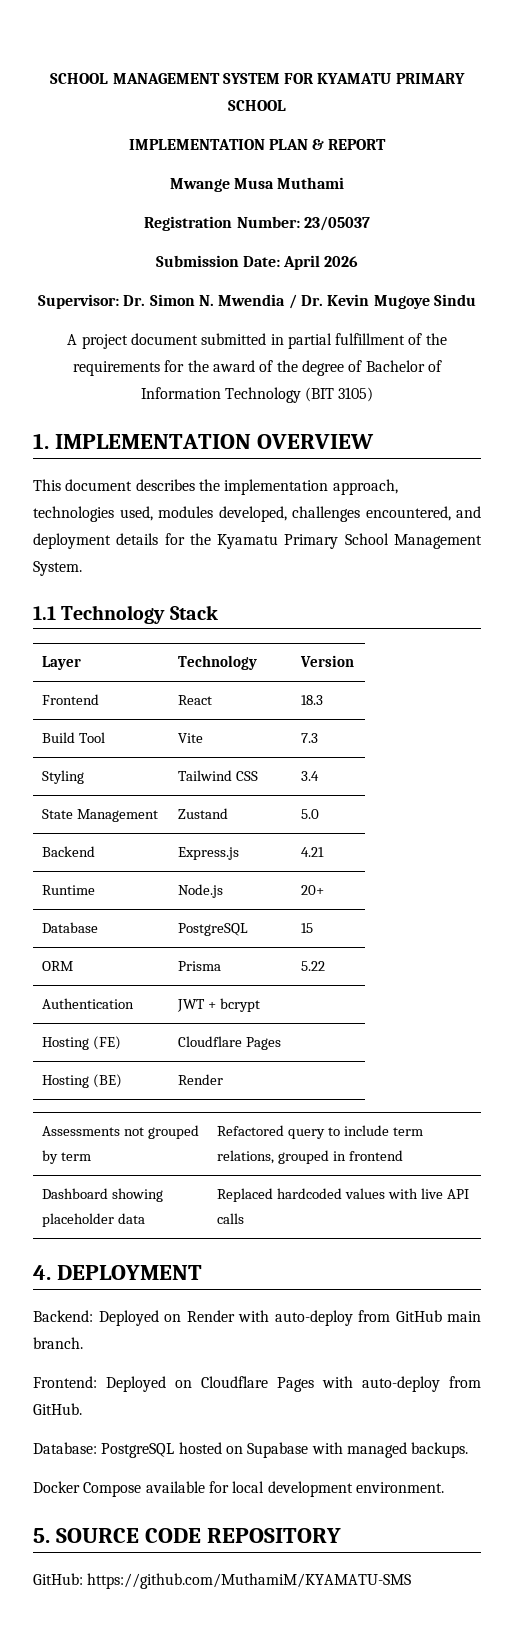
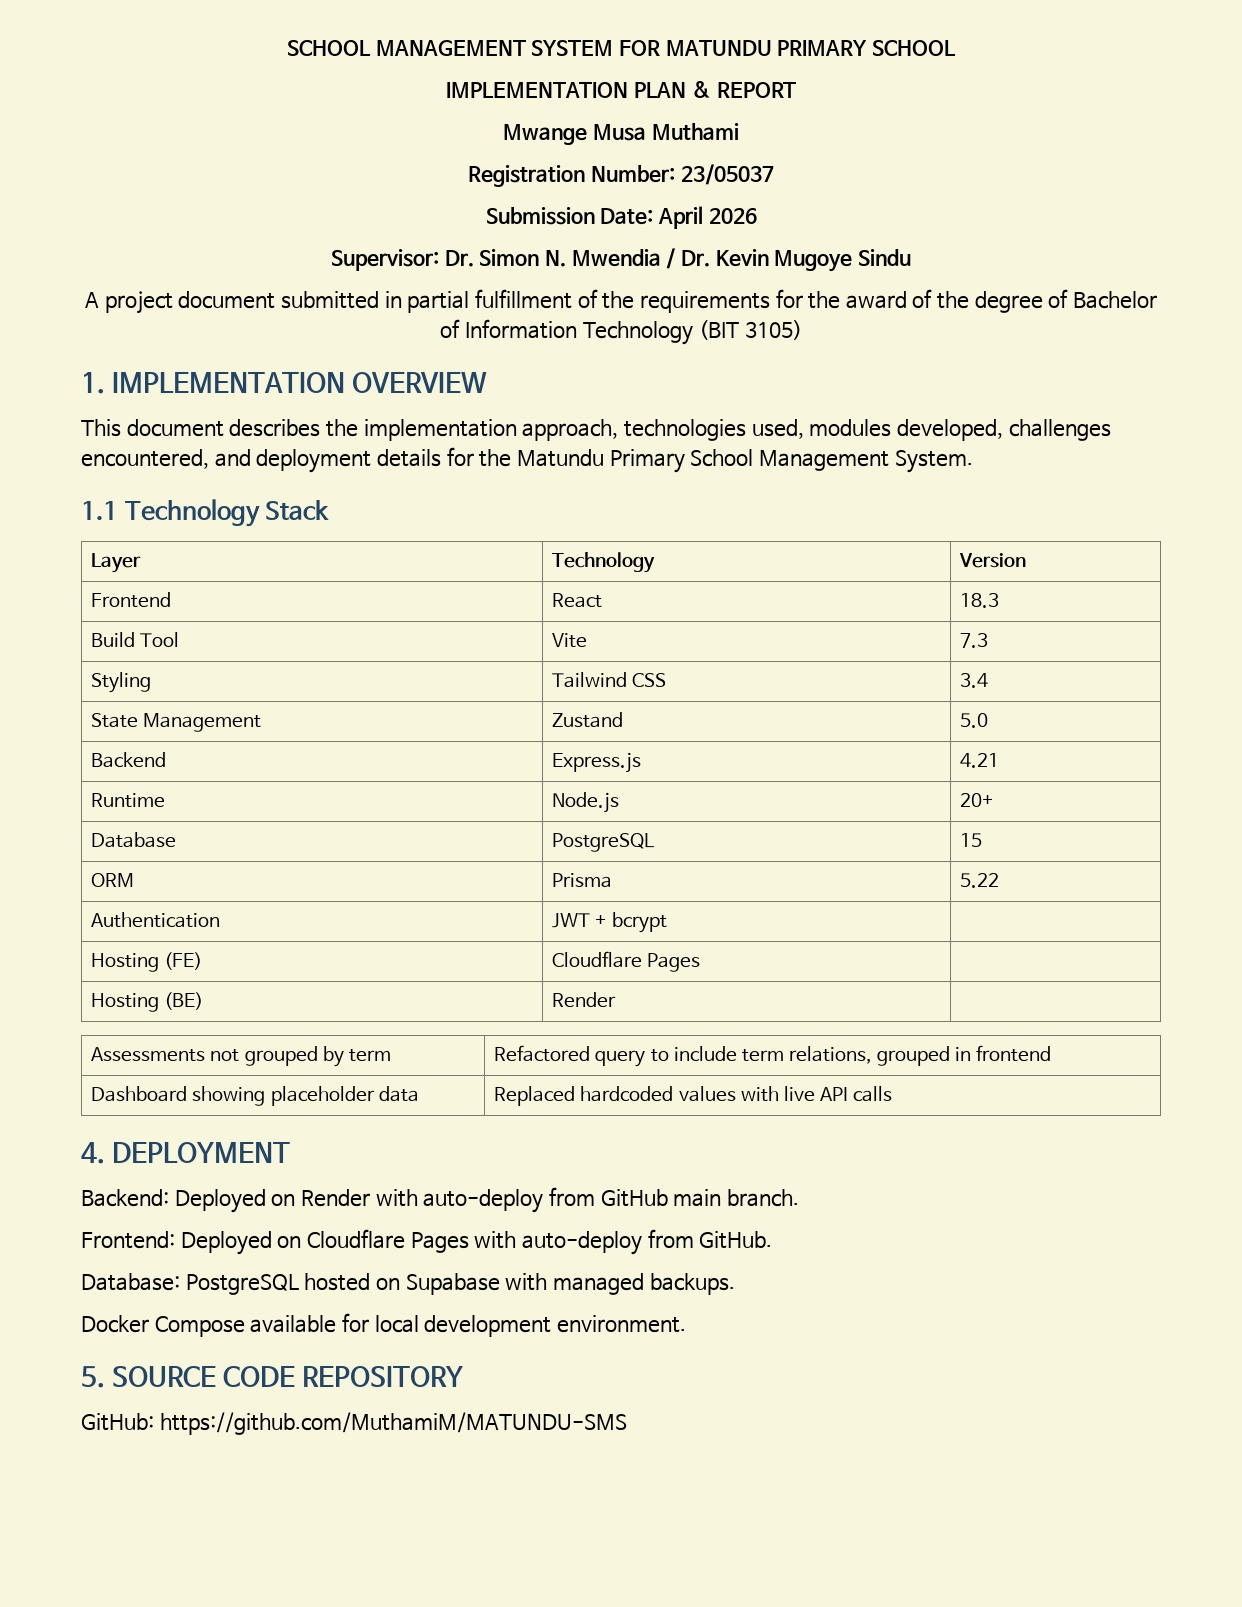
- SCHOOL MANAGEMENT SYSTEM FOR KYAMATU PRIMARY SCHOOL
+ SCHOOL MANAGEMENT SYSTEM FOR MATUNDU PRIMARY SCHOOL
- This document describes the implementation approach, technologies used, modules developed, challenges encountered, and deployment details for the Kyamatu Primary School Management System.
+ This document describes the implementation approach, technologies used, modules developed, challenges encountered, and deployment details for the Matundu Primary School Management System.
- GitHub: https://github.com/MuthamiM/KYAMATU-SMS
+ GitHub: https://github.com/MuthamiM/MATUNDU-SMS

